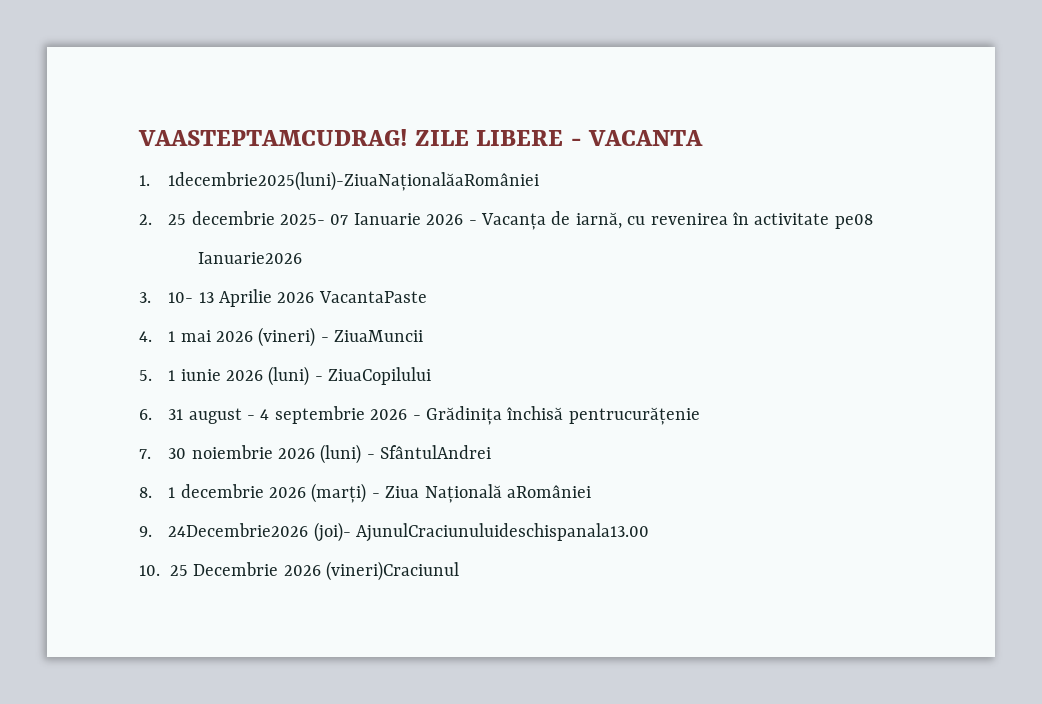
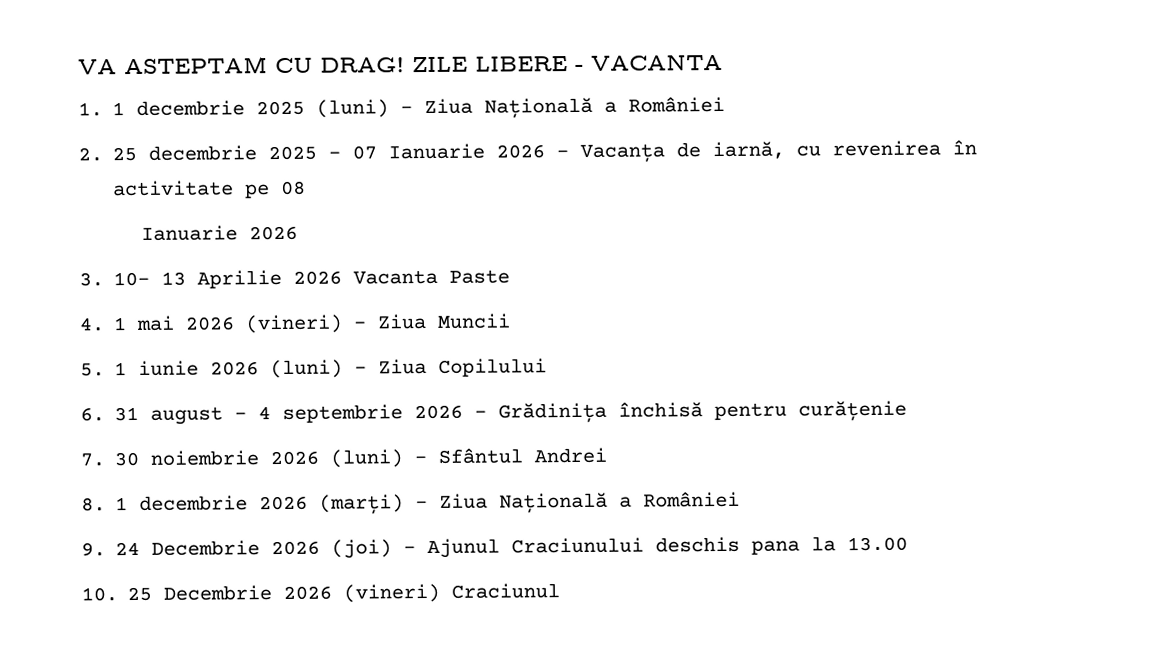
- VAASTEPTAMCUDRAG!
+ VA ASTEPTAM CU DRAG!
- 1. 1decembrie2025(luni)-ZiuaNaționalăaRomâniei
+ 1. 1 decembrie 2025 (luni) - Ziua Națională a României
- 2. 25 decembrie 2025- 07 Ianuarie 2026 - Vacanța de iarnă, cu revenirea în activitate pe08
- Ianuarie2026
+ 2. 25 decembrie 2025 - 07 Ianuarie 2026 - Vacanța de iarnă, cu revenirea în activitate pe 08
+ Ianuarie 2026
- 3. 10- 13 Aprilie 2026 VacantaPaste
+ 3. 10- 13 Aprilie 2026 Vacanta Paste
- 4. 1 mai 2026 (vineri) - ZiuaMuncii
+ 4. 1 mai 2026 (vineri) - Ziua Muncii
- 5. 1 iunie 2026 (luni) - ZiuaCopilului
+ 5. 1 iunie 2026 (luni) - Ziua Copilului
- 6. 31 august - 4 septembrie 2026 - Grădinița închisă pentrucurățenie
+ 6. 31 august - 4 septembrie 2026 - Grădinița închisă pentru curățenie
- 7. 30 noiembrie 2026 (luni) - SfântulAndrei
+ 7. 30 noiembrie 2026 (luni) - Sfântul Andrei
- 8. 1 decembrie 2026 (marți) - Ziua Națională aRomâniei
+ 8. 1 decembrie 2026 (marți) - Ziua Națională a României
- 9. 24Decembrie2026 (joi)- AjunulCraciunuluideschispanala13.00
+ 9. 24 Decembrie 2026 (joi) - Ajunul Craciunului deschis pana la 13.00
- 10. 25 Decembrie 2026 (vineri)Craciunul
+ 10. 25 Decembrie 2026 (vineri) Craciunul

